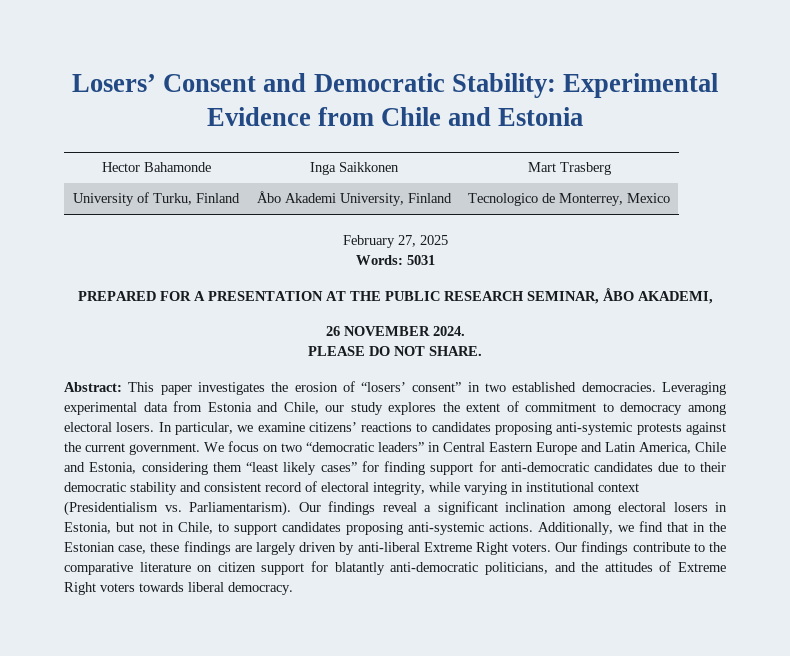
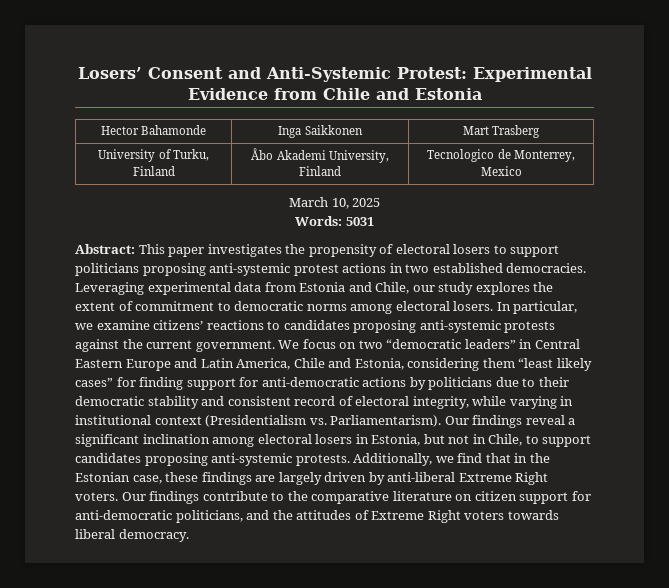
- Losers’ Consent and Democratic Stability: Experimental Evidence from Chile and Estonia
+ Losers’ Consent and Anti-Systemic Protest: Experimental Evidence from Chile and Estonia
- February 27, 2025
+ March 10, 2025
- PREPARED FOR A PRESENTATION AT THE PUBLIC RESEARCH SEMINAR, ÅBO AKADEMI,
- 26 NOVEMBER 2024.
- PLEASE DO NOT SHARE.
- Abstract: This paper investigates the erosion of “losers’ consent” in two established democracies.
+ Abstract: This paper investigates the propensity of electoral losers to support politicians proposing anti-systemic protest actions in two established democracies.
- Leveraging experimental data from Estonia and Chile, our study explores the extent of commitment to democracy among electoral losers.
+ Leveraging experimental data from Estonia and Chile, our study explores the extent of commitment to democratic norms among electoral losers.
- We focus on two “democratic leaders” in Central Eastern Europe and Latin America, Chile and Estonia, considering them “least likely cases” for finding support for anti-democratic candidates due to their democratic stability and consistent record of electoral integrity, while varying in institutional context (Presidentialism vs. Parliamentarism).
+ We focus on two “democratic leaders” in Central Eastern Europe and Latin America, Chile and Estonia, considering them “least likely cases” for finding support for anti-democratic actions by politicians due to their democratic stability and consistent record of electoral integrity, while varying in institutional context (Presidentialism vs. Parliamentarism).
- Our findings reveal a significant inclination among electoral losers in Estonia, but not in Chile, to support candidates proposing anti-systemic actions.
+ Our findings reveal a significant inclination among electoral losers in Estonia, but not in Chile, to support candidates proposing anti-systemic protests.
- Our findings contribute to the comparative literature on citizen support for blatantly anti-democratic politicians, and the attitudes of Extreme Right voters towards liberal democracy.
+ Our findings contribute to the comparative literature on citizen support for anti-democratic politicians, and the attitudes of Extreme Right voters towards liberal democracy.

